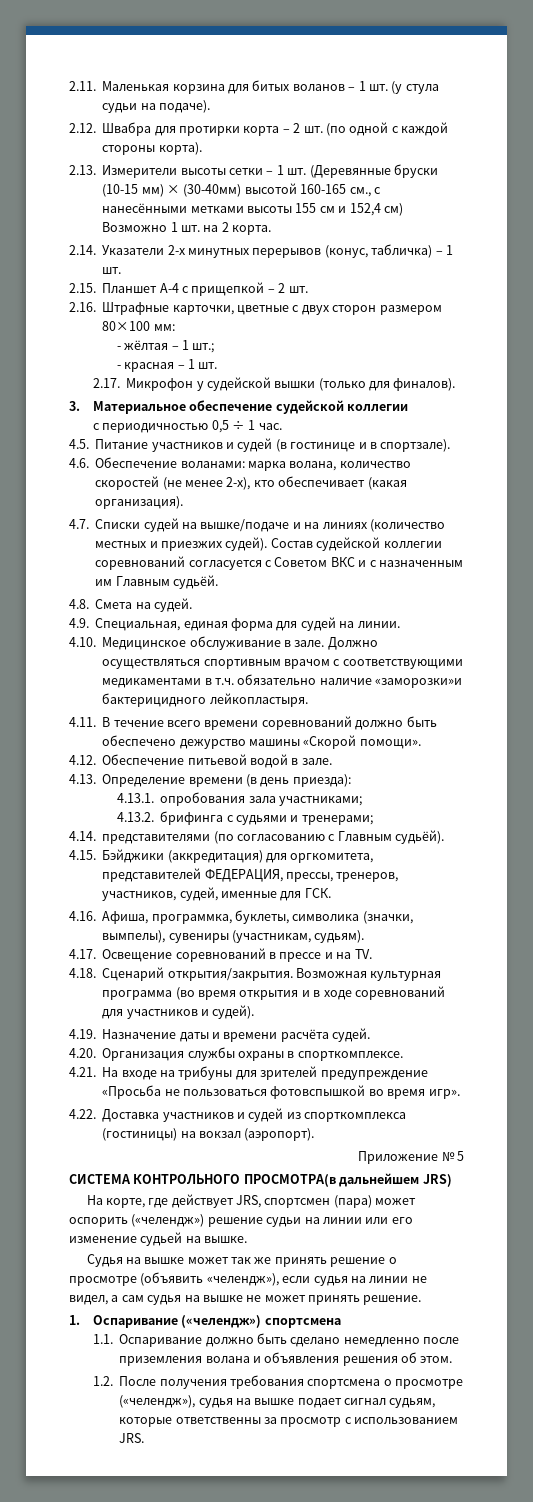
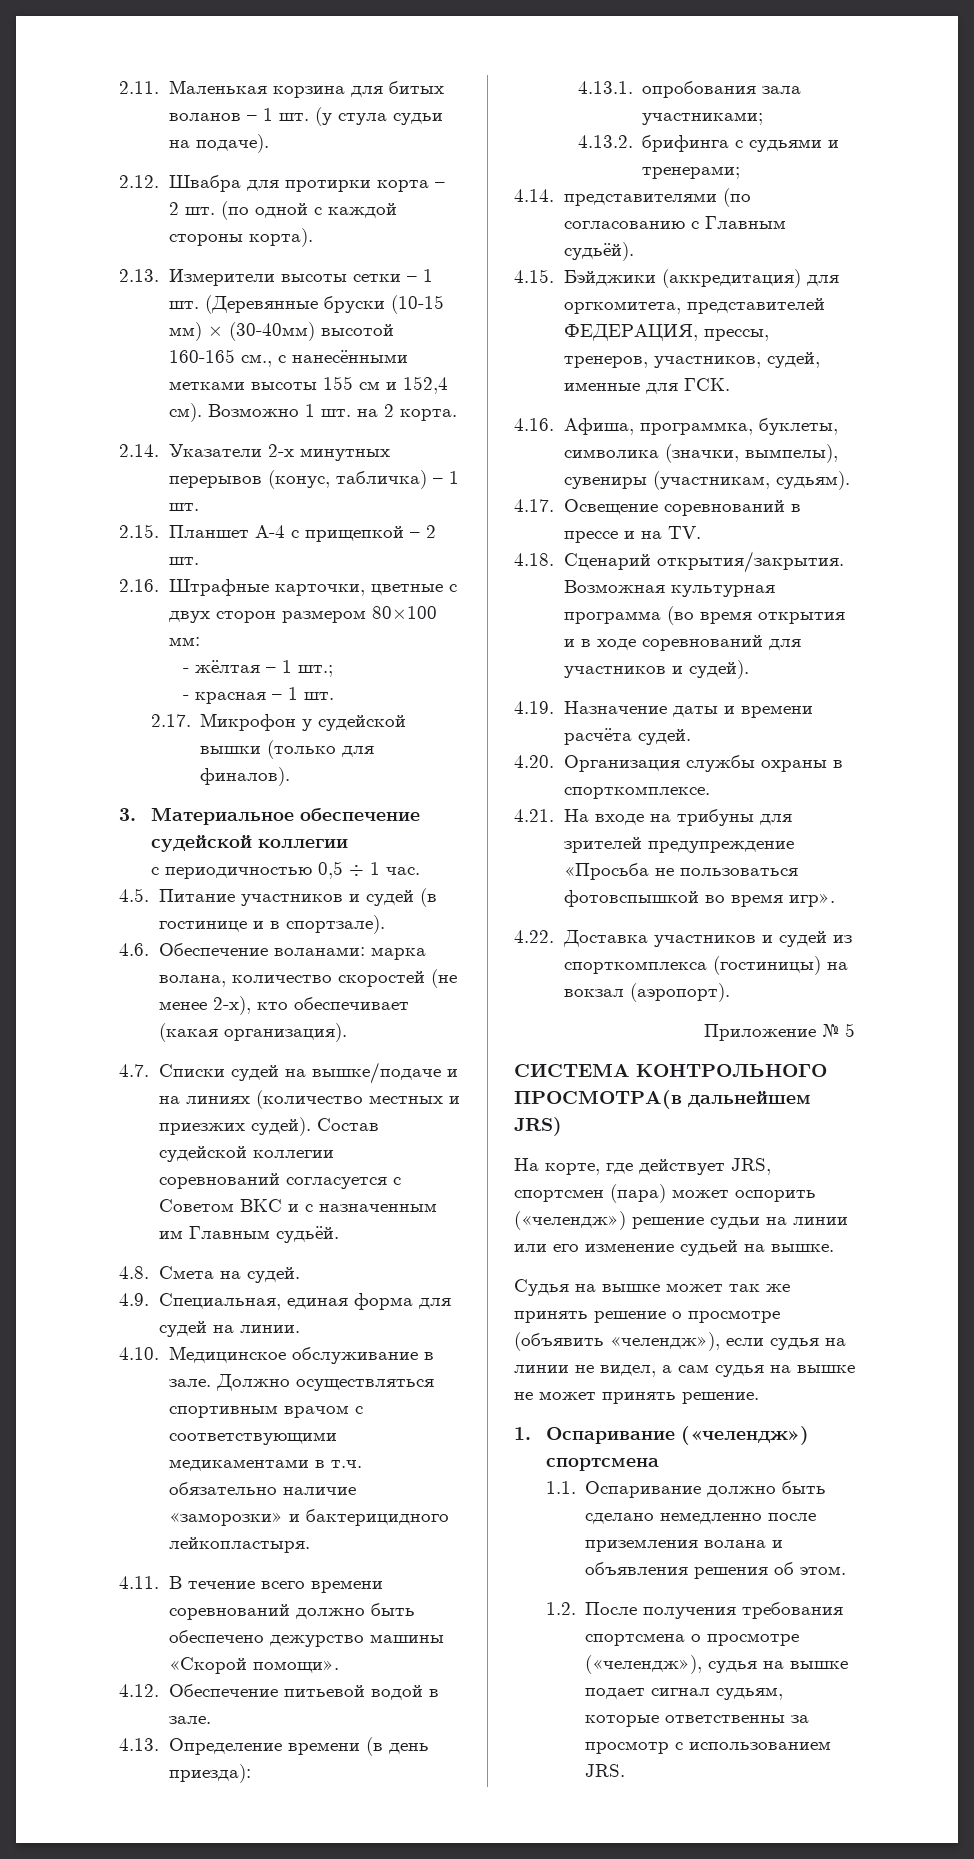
- (Деревянные бруски (10-15 мм) × (30-40мм) высотой 160-165 см., с нанесёнными метками высоты 155 см и 152,4 см) Возможно 1 шт. на 2 корта.
+ (Деревянные бруски (10-15 мм) × (30-40мм) высотой 160-165 см., с нанесёнными метками высоты 155 см и 152,4 см). Возможно 1 шт. на 2 корта.
- Должно осуществляться спортивным врачом с соответствующими медикаментами в т.ч. обязательно наличие «заморозки»и бактерицидного лейкопластыря.
+ Должно осуществляться спортивным врачом с соответствующими медикаментами в т.ч. обязательно наличие «заморозки» и бактерицидного лейкопластыря.

